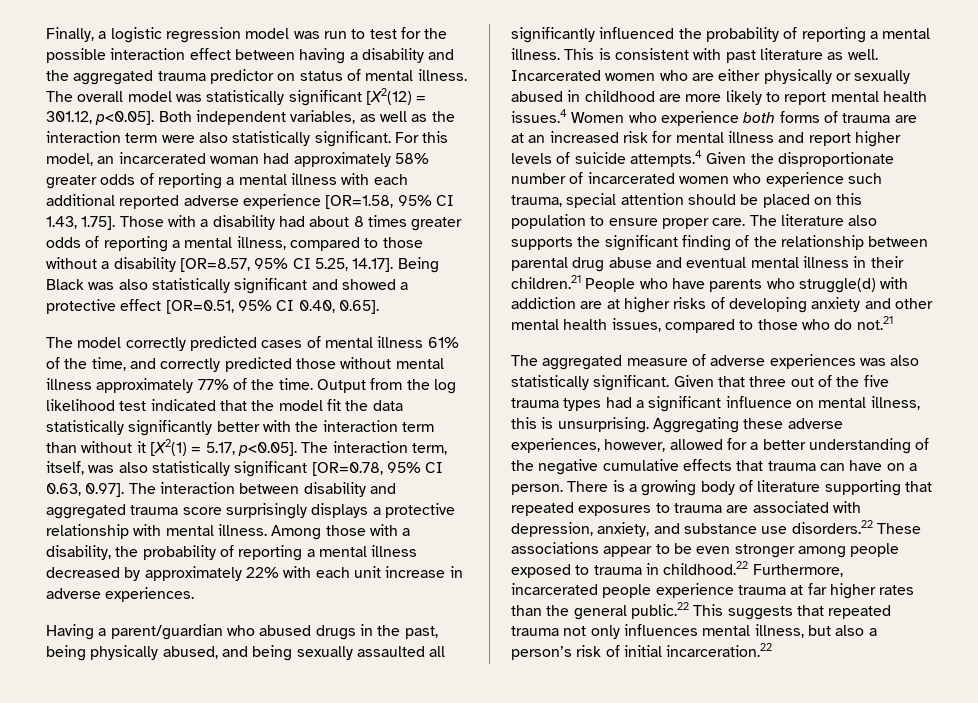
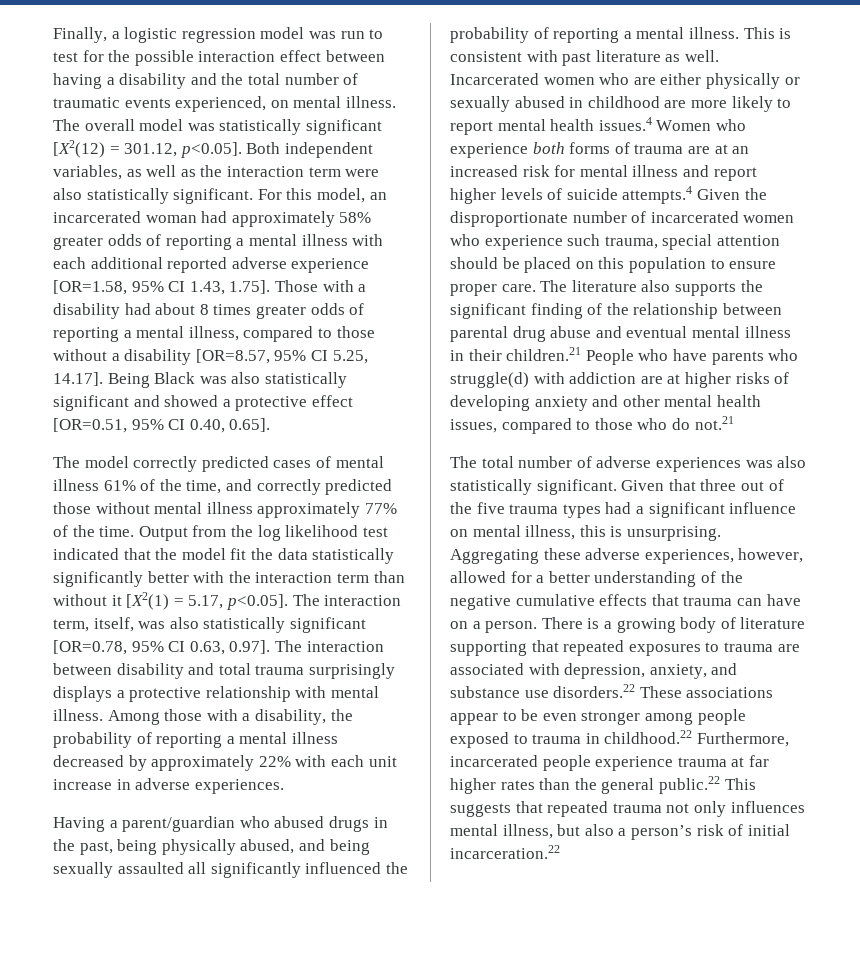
- Finally, a logistic regression model was run to test for the possible interaction effect between having a disability and the aggregated trauma predictor on status of mental illness.
+ Finally, a logistic regression model was run to test for the possible interaction effect between having a disability and the total number of traumatic events experienced, on mental illness.
- Output from the log likelihood test indicated that the model fit the data statistically significantly better with the interaction term than without it [X2(1) = 5.17, p<0.05]. The interaction term, itself, was also statistically significant [OR=0.78, 95% CI 0.63, 0.97]. The interaction between disability and aggregated trauma score surprisingly displays a protective relationship with mental illness.
+ Output from the log likelihood test indicated that the model fit the data statistically significantly better with the interaction term than without it [X2(1) = 5.17, p<0.05]. The interaction term, itself, was also statistically significant [OR=0.78, 95% CI 0.63, 0.97]. The interaction between disability and total trauma surprisingly displays a protective relationship with mental illness.
- The aggregated measure of adverse experiences was also statistically significant.
+ The total number of adverse experiences was also statistically significant.

